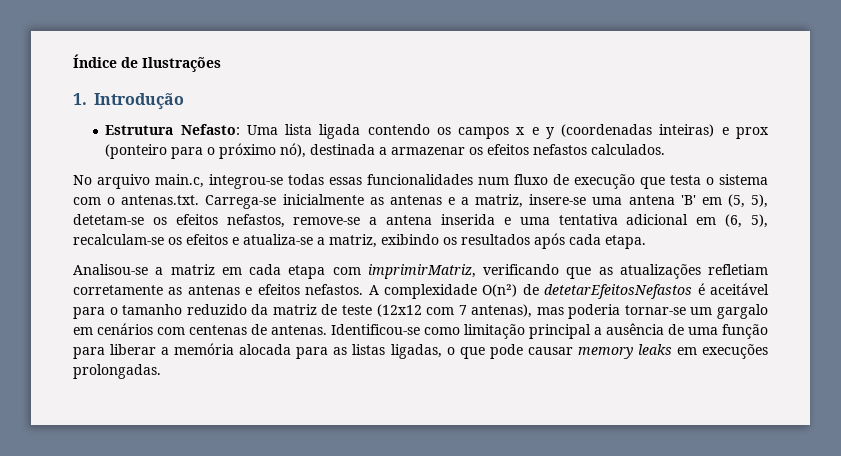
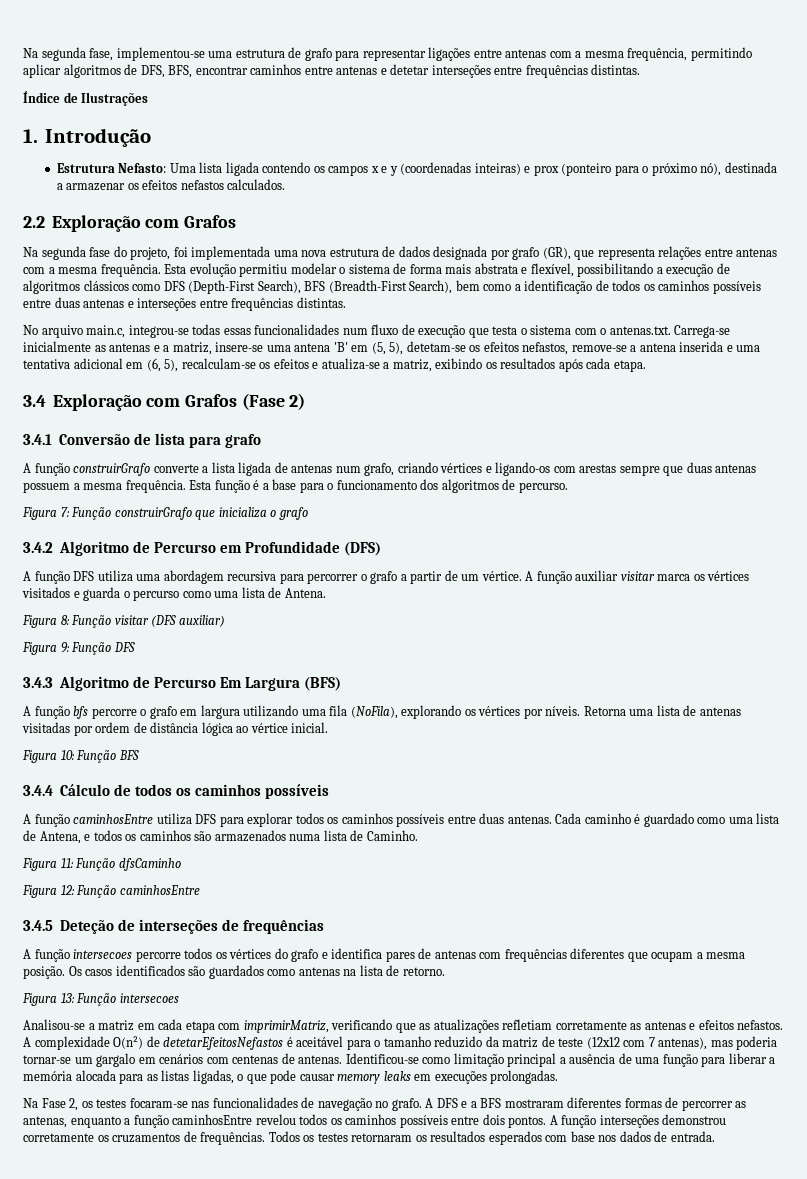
+ Na segunda fase, implementou-se uma estrutura de grafo para representar ligações entre antenas com a mesma frequência, permitindo aplicar algoritmos de DFS, BFS, encontrar caminhos entre antenas e detetar interseções entre frequências distintas.
+ 2.2 Exploração com Grafos
+ Na segunda fase do projeto, foi implementada uma nova estrutura de dados designada por grafo (GR), que representa relações entre antenas com a mesma frequência. Esta evolução permitiu modelar o sistema de forma mais abstrata e flexível, possibilitando a execução de algoritmos clássicos como DFS (Depth-First Search), BFS (Breadth-First Search), bem como a identificação de todos os caminhos possíveis entre duas antenas e interseções entre frequências distintas.
+ 3.4 Exploração com Grafos (Fase 2)
+ 3.4.1 Conversão de lista para grafo
+ A função construirGrafo converte a lista ligada de antenas num grafo, criando vértices e ligando-os com arestas sempre que duas antenas possuem a mesma frequência. Esta função é a base para o funcionamento dos algoritmos de percurso.
+ Figura 7: Função construirGrafo que inicializa o grafo
+ 3.4.2 Algoritmo de Percurso em Profundidade (DFS)
+ A função DFS utiliza uma abordagem recursiva para percorrer o grafo a partir de um vértice. A função auxiliar visitar marca os vértices visitados e guarda o percurso como uma lista de Antena.
+ Figura 8: Função visitar (DFS auxiliar)
+ Figura 9: Função DFS
+ 3.4.3 Algoritmo de Percurso Em Largura (BFS)
+ A função bfs percorre o grafo em largura utilizando uma fila (NoFila), explorando os vértices por níveis. Retorna uma lista de antenas visitadas por ordem de distância lógica ao vértice inicial.
+ Figura 10: Função BFS
+ 3.4.4 Cálculo de todos os caminhos possíveis
+ A função caminhosEntre utiliza DFS para explorar todos os caminhos possíveis entre duas antenas. Cada caminho é guardado como uma lista de Antena, e todos os caminhos são armazenados numa lista de Caminho.
+ Figura 11: Função dfsCaminho
+ Figura 12: Função caminhosEntre
+ 3.4.5 Deteção de interseções de frequências
+ A função intersecoes percorre todos os vértices do grafo e identifica pares de antenas com frequências diferentes que ocupam a mesma posição. Os casos identificados são guardados como antenas na lista de retorno.
+ Figura 13: Função intersecoes
+ Na Fase 2, os testes focaram-se nas funcionalidades de navegação no grafo. A DFS e a BFS mostraram diferentes formas de percorrer as antenas, enquanto a função caminhosEntre revelou todos os caminhos possíveis entre dois pontos. A função interseções demonstrou corretamente os cruzamentos de frequências. Todos os testes retornaram os resultados esperados com base nos dados de entrada.

